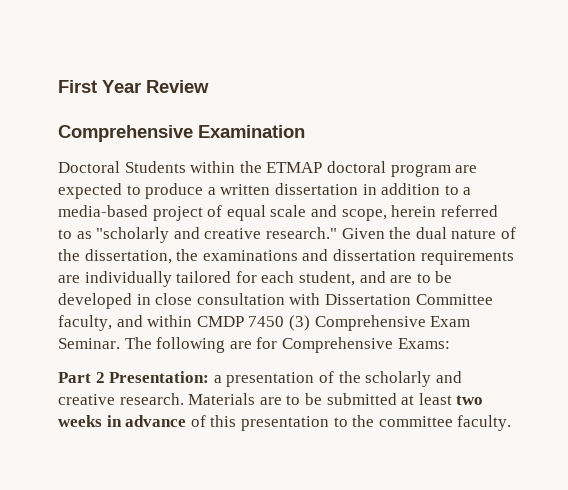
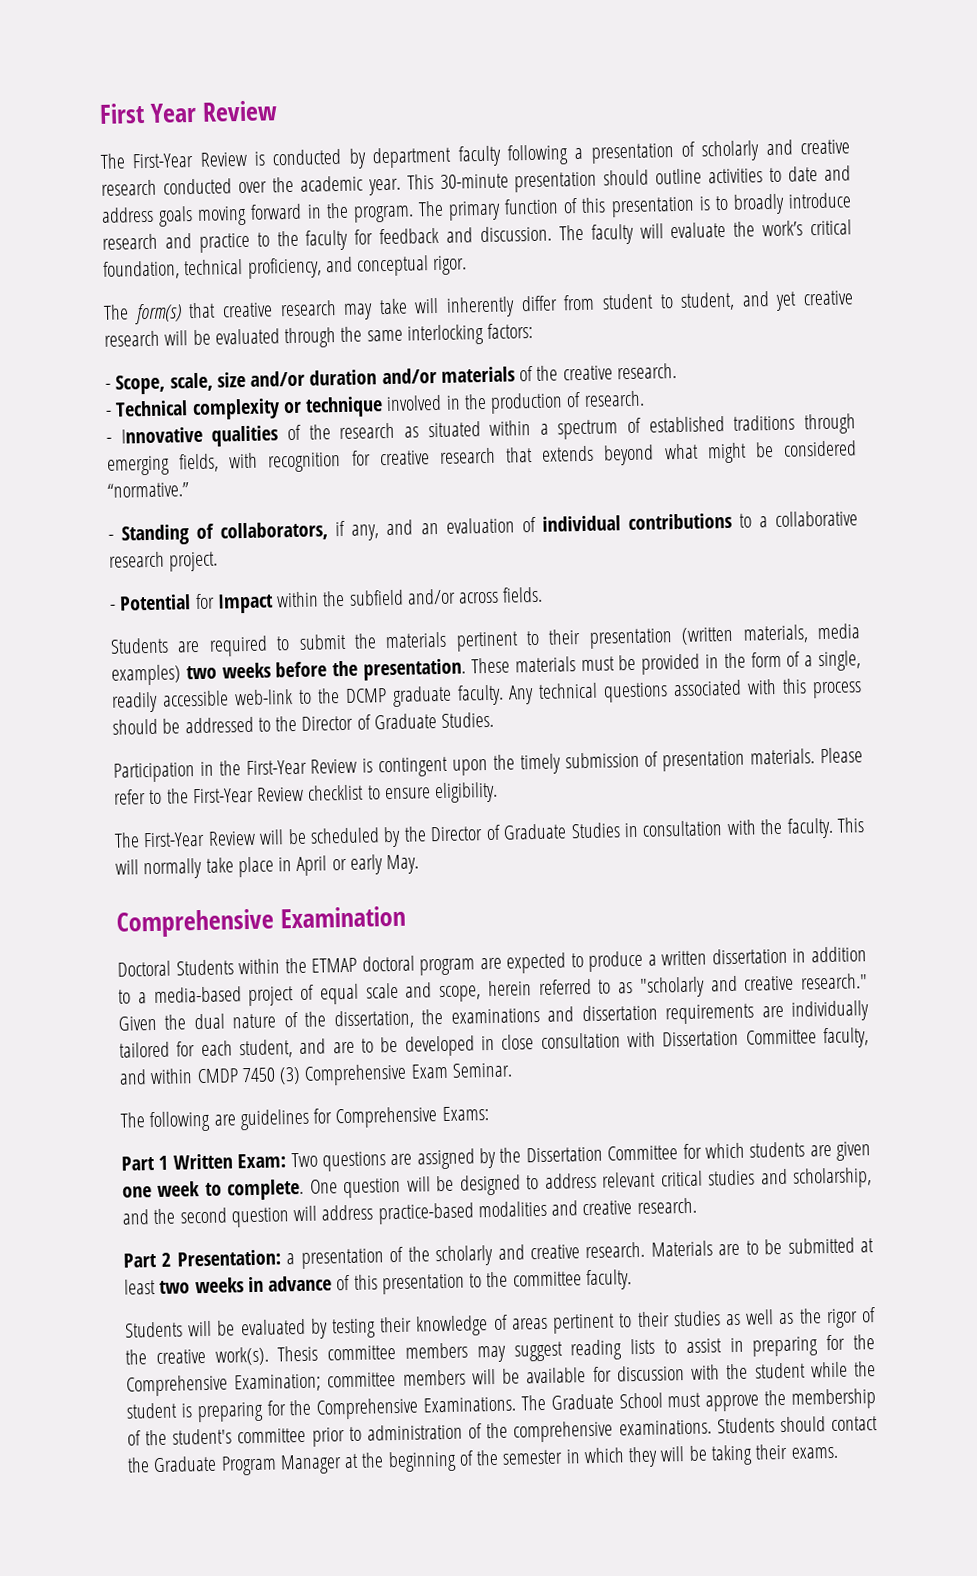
+ The First-Year Review is conducted by department faculty following a presentation of scholarly and creative research conducted over the academic year. This 30-minute presentation should outline activities to date and address goals moving forward in the program. The primary function of this presentation is to broadly introduce research and practice to the faculty for feedback and discussion. The faculty will evaluate the work’s critical foundation, technical proficiency, and conceptual rigor.
+ The form(s) that creative research may take will inherently differ from student to student, and yet creative research will be evaluated through the same interlocking factors:
+ - Scope, scale, size and/or duration and/or materials of the creative research.
+ - Technical complexity or technique involved in the production of research.
+ - Innovative qualities of the research as situated within a spectrum of established traditions through emerging fields, with recognition for creative research that extends beyond what might be considered “normative.”
+ - Standing of collaborators, if any, and an evaluation of individual contributions to a collaborative research project.
+ - Potential for Impact within the subfield and/or across fields.
+ Students are required to submit the materials pertinent to their presentation (written materials, media examples) two weeks before the presentation. These materials must be provided in the form of a single, readily accessible web-link to the DCMP graduate faculty. Any technical questions associated with this process should be addressed to the Director of Graduate Studies.
+ Participation in the First-Year Review is contingent upon the timely submission of presentation materials. Please refer to the First-Year Review checklist to ensure eligibility.
+ The First-Year Review will be scheduled by the Director of Graduate Studies in consultation with the faculty. This will normally take place in April or early May.
- Given the dual nature of the dissertation, the examinations and dissertation requirements are individually tailored for each student, and are to be developed in close consultation with Dissertation Committee faculty, and within CMDP 7450 (3) Comprehensive Exam Seminar. The following are for Comprehensive Exams:
+ Given the dual nature of the dissertation, the examinations and dissertation requirements are individually tailored for each student, and are to be developed in close consultation with Dissertation Committee faculty, and within CMDP 7450 (3) Comprehensive Exam Seminar.
+ The following are guidelines for Comprehensive Exams:
+ Part 1 Written Exam: Two questions are assigned by the Dissertation Committee for which students are given one week to complete. One question will be designed to address relevant critical studies and scholarship, and the second question will address practice-based modalities and creative research.
+ Students will be evaluated by testing their knowledge of areas pertinent to their studies as well as the rigor of the creative work(s). Thesis committee members may suggest reading lists to assist in preparing for the Comprehensive Examination; committee members will be available for discussion with the student while the student is preparing for the Comprehensive Examinations. The Graduate School must approve the membership of the student's committee prior to administration of the comprehensive examinations. Students should contact the Graduate Program Manager at the beginning of the semester in which they will be taking their exams.

